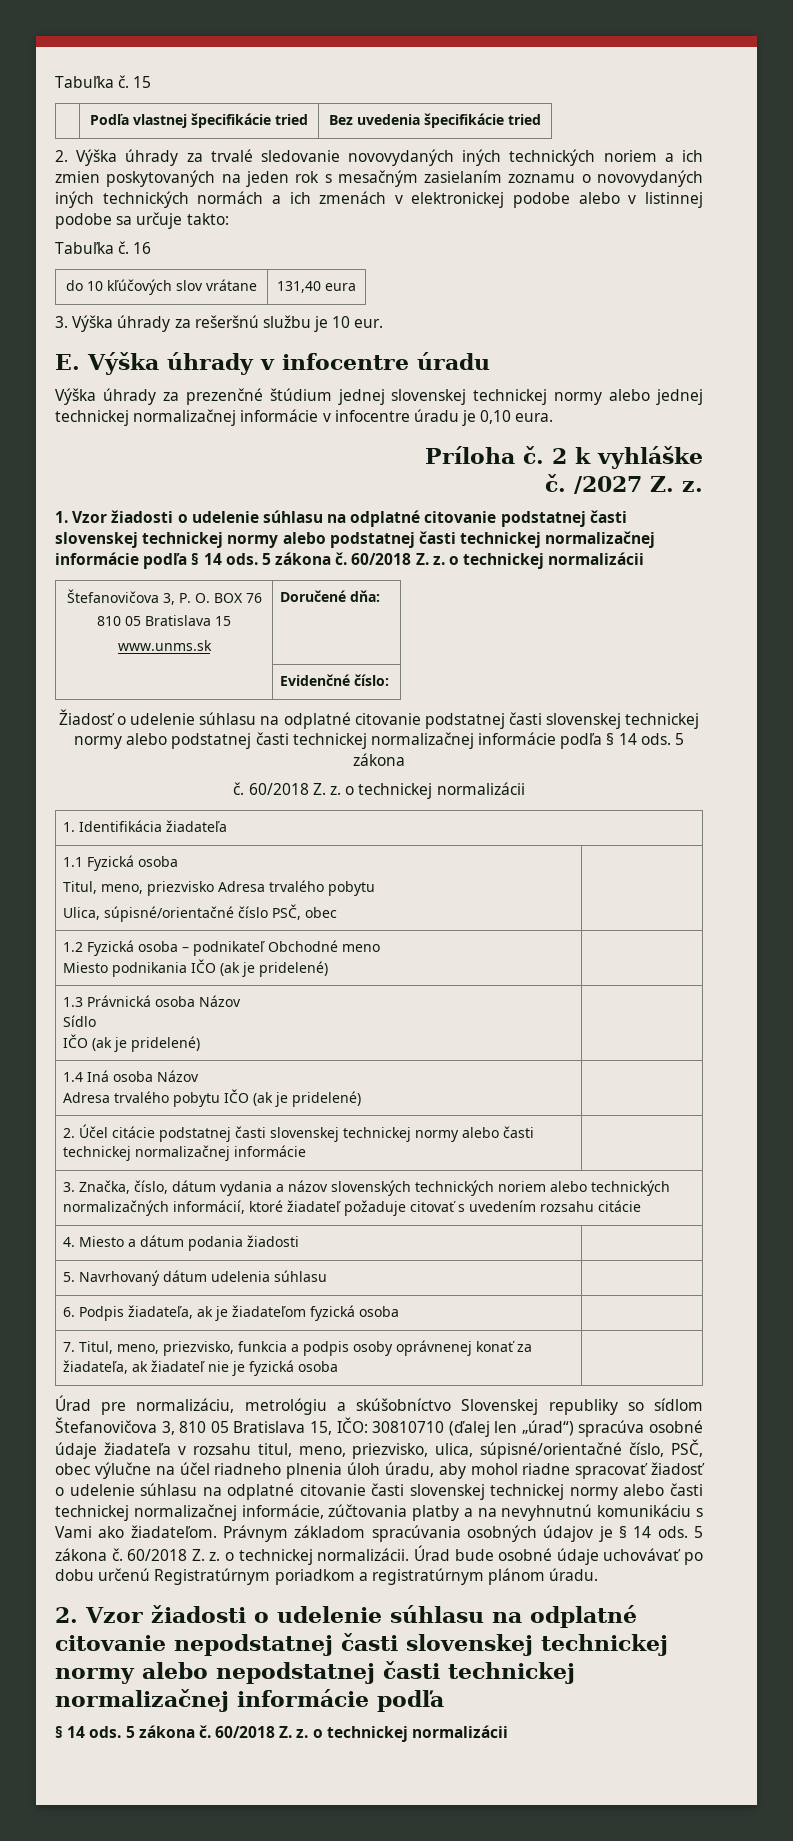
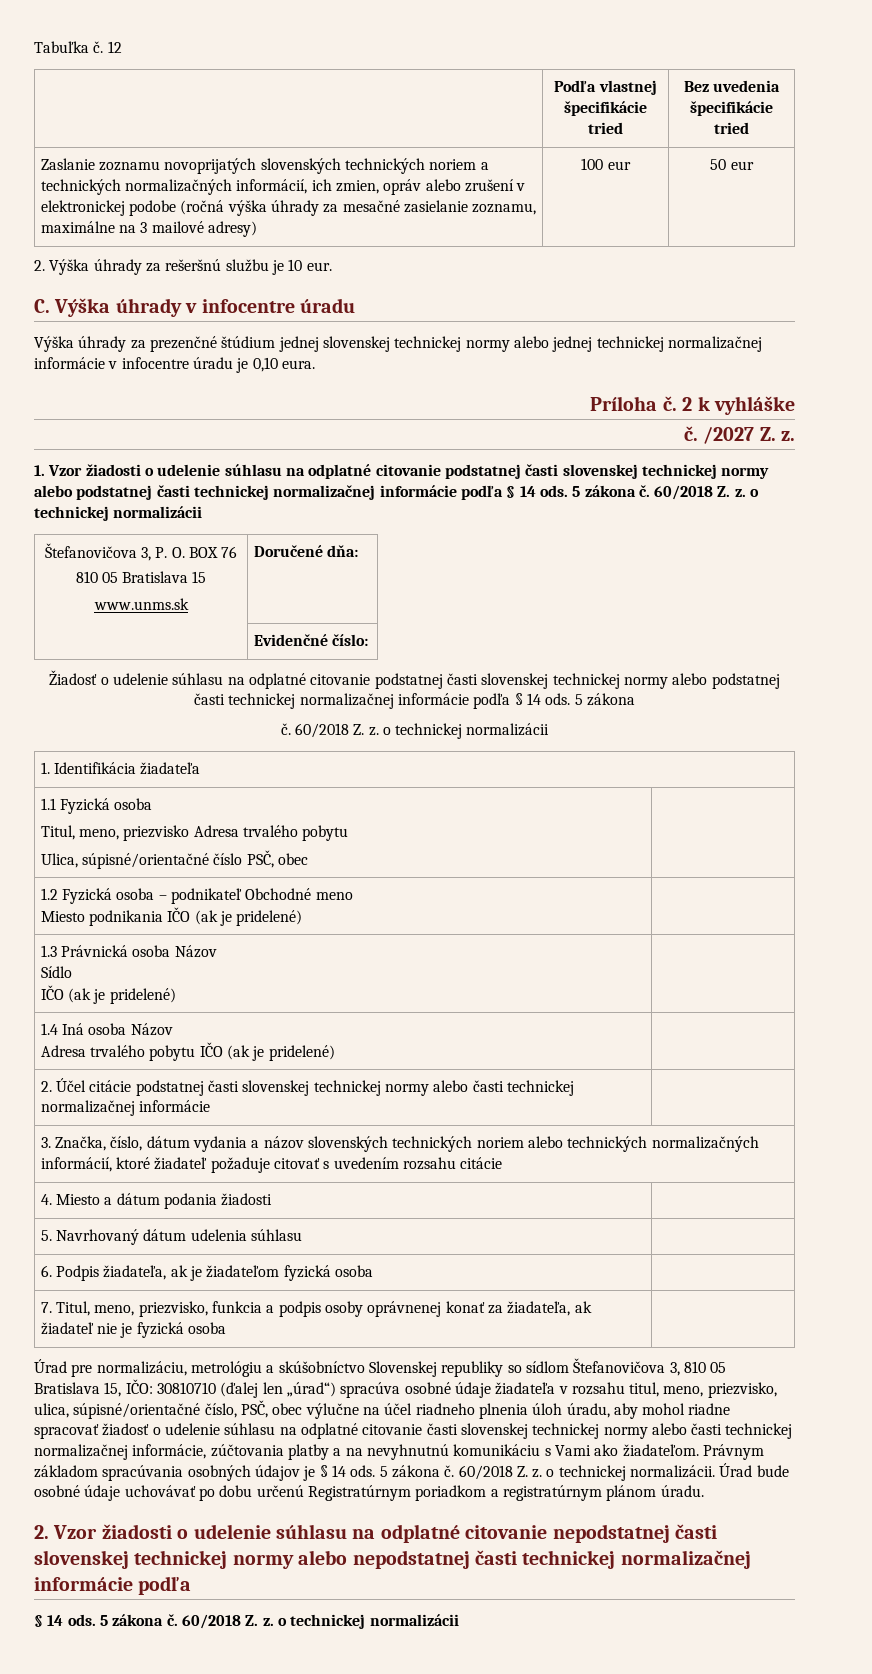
- Tabuľka č. 15
+ Tabuľka č. 12
- 2. Výška úhrady za trvalé sledovanie novovydaných iných technických noriem a ich zmien poskytovaných na jeden rok s mesačným zasielaním zoznamu o novovydaných iných technických normách a ich zmenách v elektronickej podobe alebo v listinnej podobe sa určuje takto:
- Tabuľka č. 16
- do 10 kľúčových slov vrátane | 131,40 eura
- 3. Výška úhrady za rešeršnú službu je 10 eur.
+ Zaslanie zoznamu novoprijatých slovenských technických noriem a technických normalizačných informácií, ich zmien, opráv alebo zrušení v elektronickej podobe (ročná výška úhrady za mesačné zasielanie zoznamu, maximálne na 3 mailové adresy) | 100 eur | 50 eur
+ 2. Výška úhrady za rešeršnú službu je 10 eur.
- E. Výška úhrady v infocentre úradu
+ C. Výška úhrady v infocentre úradu

